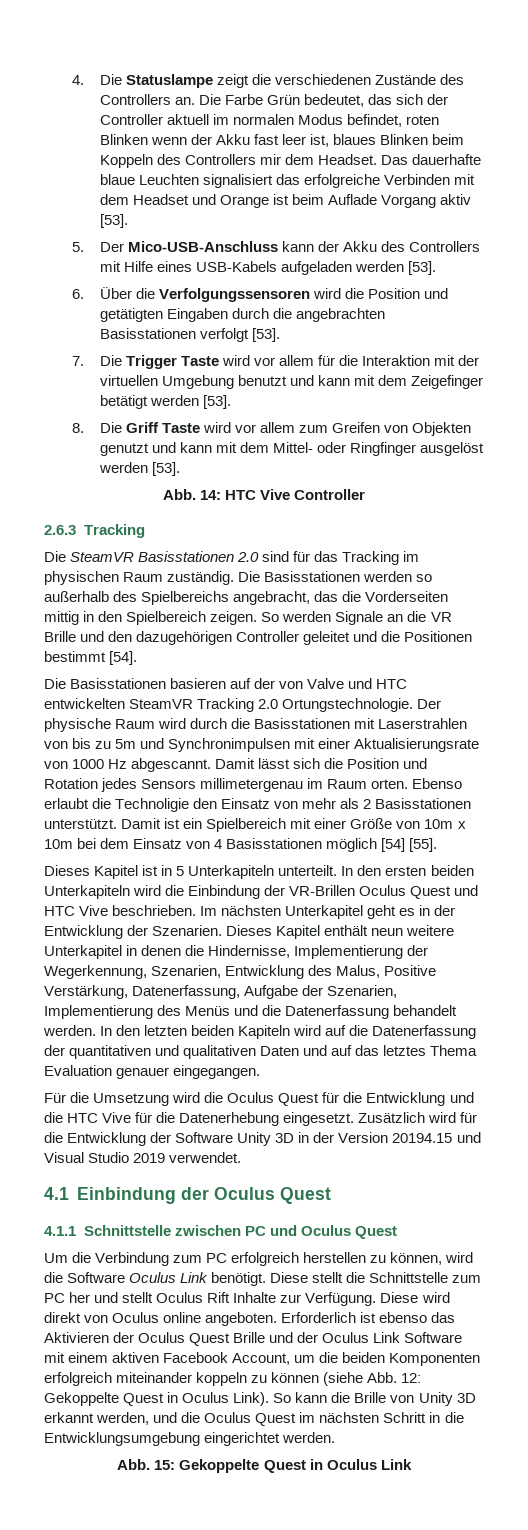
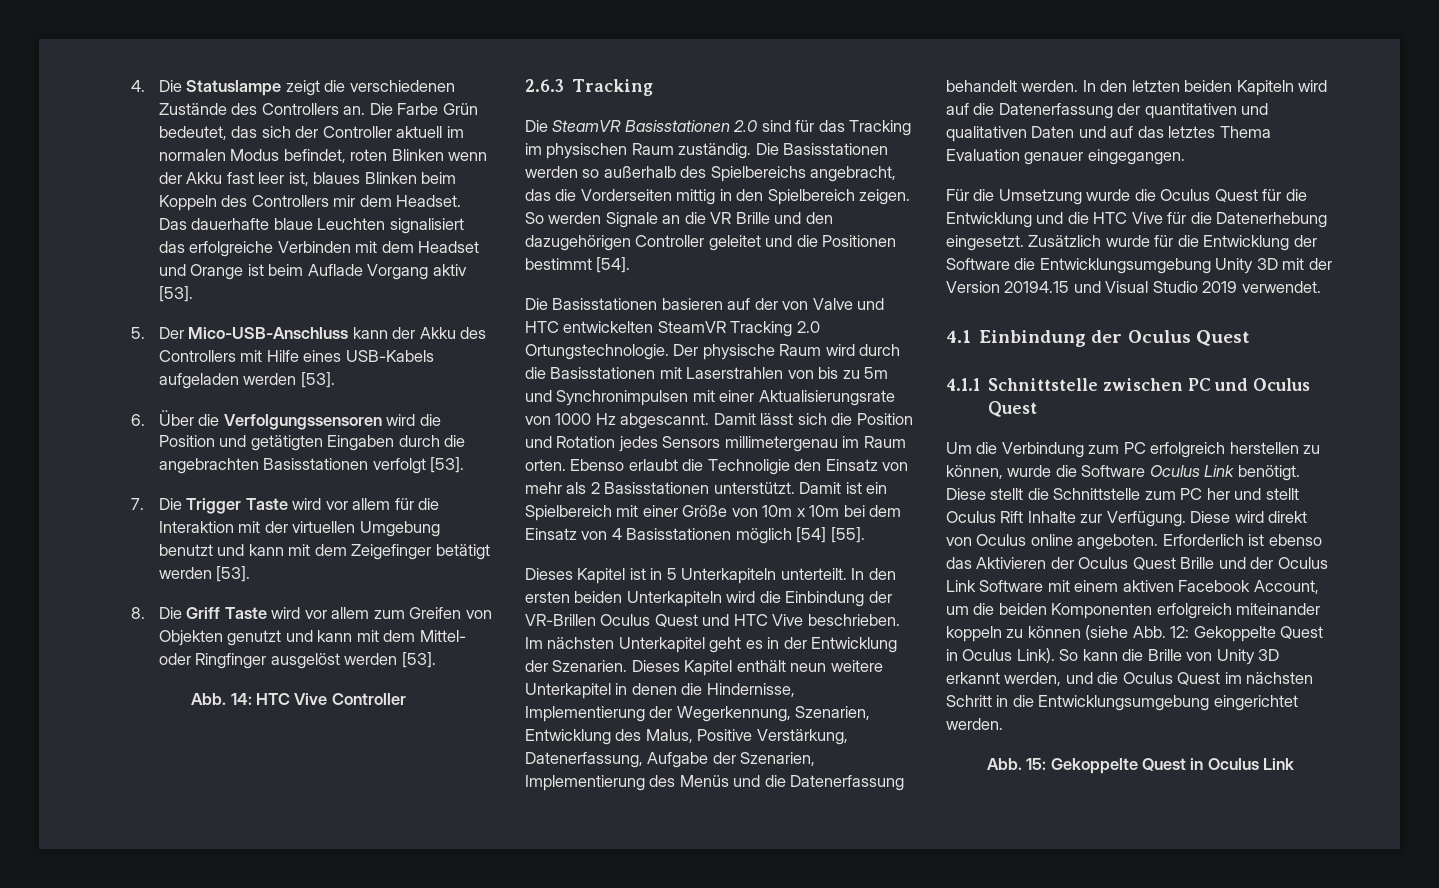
- Für die Umsetzung wird die Oculus Quest für die Entwicklung und die HTC Vive für die Datenerhebung eingesetzt.
+ Für die Umsetzung wurde die Oculus Quest für die Entwicklung und die HTC Vive für die Datenerhebung eingesetzt.
- Zusätzlich wird für die Entwicklung der Software Unity 3D in der Version 20194.15 und Visual Studio 2019 verwendet.
+ Zusätzlich wurde für die Entwicklung der Software die Entwicklungsumgebung Unity 3D mit der Version 20194.15 und Visual Studio 2019 verwendet.
- Um die Verbindung zum PC erfolgreich herstellen zu können, wird die Software Oculus Link benötigt.
+ Um die Verbindung zum PC erfolgreich herstellen zu können, wurde die Software Oculus Link benötigt.

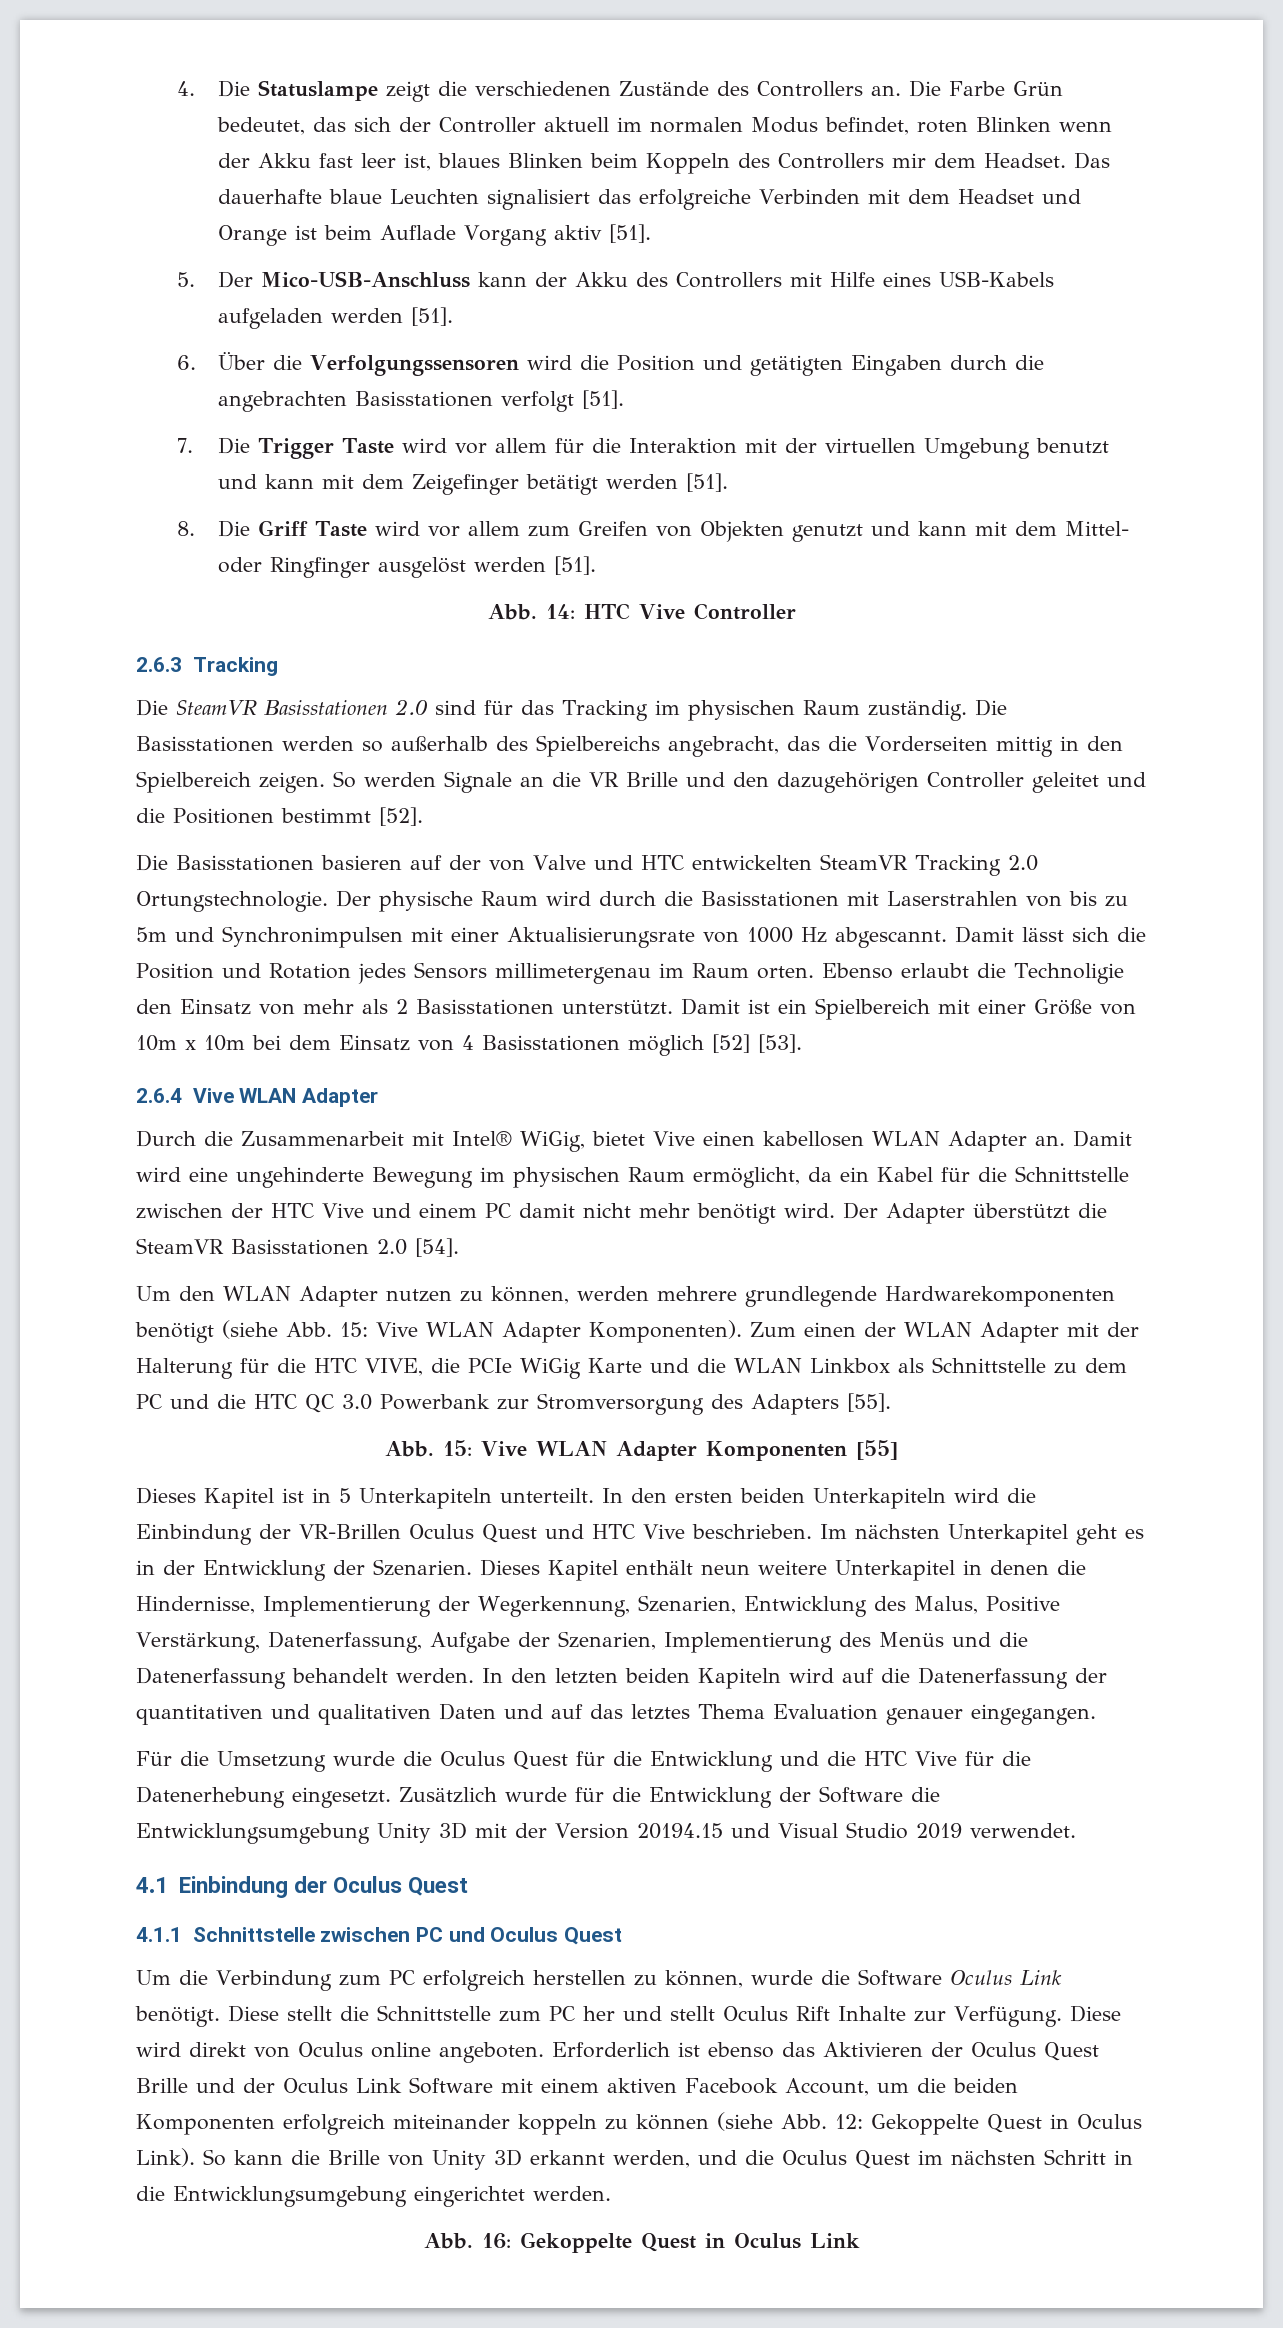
- Das dauerhafte blaue Leuchten signalisiert das erfolgreiche Verbinden mit dem Headset und Orange ist beim Auflade Vorgang aktiv [53].
+ Das dauerhafte blaue Leuchten signalisiert das erfolgreiche Verbinden mit dem Headset und Orange ist beim Auflade Vorgang aktiv [51].
- 5. Der Mico-USB-Anschluss kann der Akku des Controllers mit Hilfe eines USB-Kabels aufgeladen werden [53].
+ 5. Der Mico-USB-Anschluss kann der Akku des Controllers mit Hilfe eines USB-Kabels aufgeladen werden [51].
- 6. Über die Verfolgungssensoren wird die Position und getätigten Eingaben durch die angebrachten Basisstationen verfolgt [53].
+ 6. Über die Verfolgungssensoren wird die Position und getätigten Eingaben durch die angebrachten Basisstationen verfolgt [51].
- 7. Die Trigger Taste wird vor allem für die Interaktion mit der virtuellen Umgebung benutzt und kann mit dem Zeigefinger betätigt werden [53].
+ 7. Die Trigger Taste wird vor allem für die Interaktion mit der virtuellen Umgebung benutzt und kann mit dem Zeigefinger betätigt werden [51].
- 8. Die Griff Taste wird vor allem zum Greifen von Objekten genutzt und kann mit dem Mittel- oder Ringfinger ausgelöst werden [53].
+ 8. Die Griff Taste wird vor allem zum Greifen von Objekten genutzt und kann mit dem Mittel- oder Ringfinger ausgelöst werden [51].
- So werden Signale an die VR Brille und den dazugehörigen Controller geleitet und die Positionen bestimmt [54].
+ So werden Signale an die VR Brille und den dazugehörigen Controller geleitet und die Positionen bestimmt [52].
- Damit ist ein Spielbereich mit einer Größe von 10m x 10m bei dem Einsatz von 4 Basisstationen möglich [54] [55].
+ Damit ist ein Spielbereich mit einer Größe von 10m x 10m bei dem Einsatz von 4 Basisstationen möglich [52] [53].
+ 2.6.4 Vive WLAN Adapter
+ Durch die Zusammenarbeit mit Intel® WiGig, bietet Vive einen kabellosen WLAN Adapter an. Damit wird eine ungehinderte Bewegung im physischen Raum ermöglicht, da ein Kabel für die Schnittstelle zwischen der HTC Vive und einem PC damit nicht mehr benötigt wird. Der Adapter überstützt die SteamVR Basisstationen 2.0 [54].
+ Um den WLAN Adapter nutzen zu können, werden mehrere grundlegende Hardwarekomponenten benötigt (siehe Abb. 15: Vive WLAN Adapter Komponenten). Zum einen der WLAN Adapter mit der Halterung für die HTC VIVE, die PCIe WiGig Karte und die WLAN Linkbox als Schnittstelle zu dem PC und die HTC QC 3.0 Powerbank zur Stromversorgung des Adapters [55].
+ Abb. 15: Vive WLAN Adapter Komponenten [55]
- Abb. 15: Gekoppelte Quest in Oculus Link
+ Abb. 16: Gekoppelte Quest in Oculus Link

